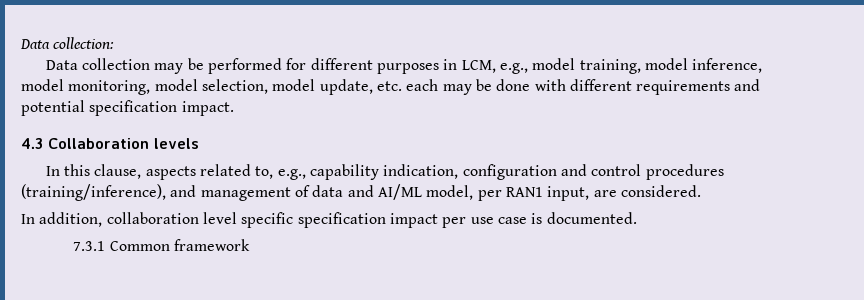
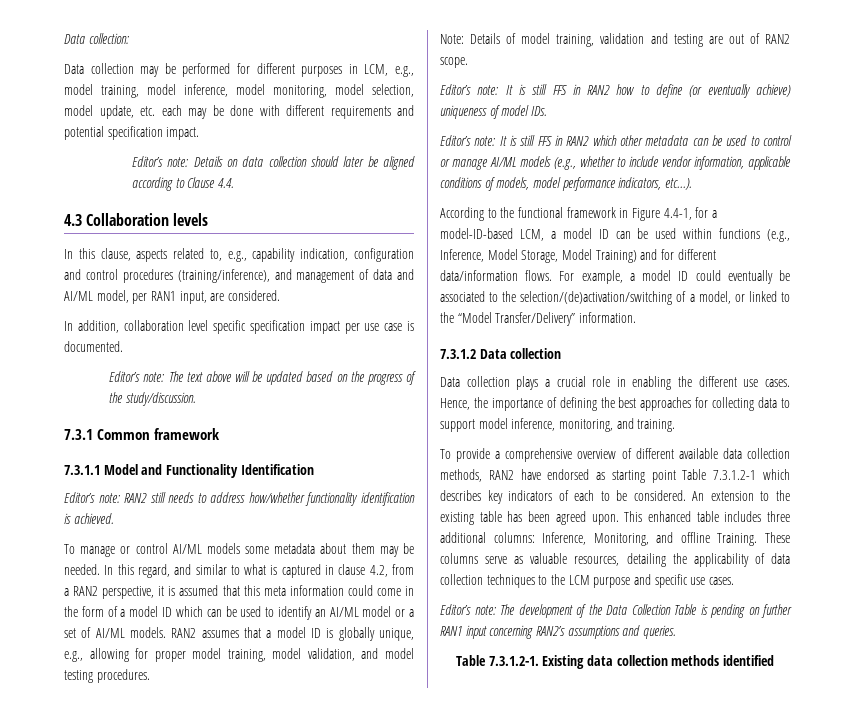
+ Editor’s note: Details on data collection should later be aligned according to Clause 4.4.
+ Editor’s note: The text above will be updated based on the progress of the study/discussion.
  7.3.1 Common framework
+ 7.3.1.1 Model and Functionality Identification
+ Editor’s note: RAN2 still needs to address how/whether functionality identification is achieved.
+ To manage or control AI/ML models some metadata about them may be needed. In this regard, and similar to what is captured in clause 4.2, from a RAN2 perspective, it is assumed that this meta information could come in the form of a model ID which can be used to identify an AI/ML model or a set of AI/ML models. RAN2 assumes that a model ID is globally unique, e.g., allowing for proper model training, model validation, and model testing procedures.
+ Note: Details of model training, validation and testing are out of RAN2 scope.
+ Editor’s note: It is still FFS in RAN2 how to define (or eventually achieve) uniqueness of model IDs.
+ Editor’s note: It is still FFS in RAN2 which other metadata can be used to control or manage AI/ML models (e.g., whether to include vendor information, applicable conditions of models, model performance indicators, etc...).
+ According to the functional framework in Figure 4.4-1, for a model-ID-based LCM, a model ID can be used within functions (e.g., Inference, Model Storage, Model Training) and for different data/information flows. For example, a model ID could eventually be associated to the selection/(de)activation/switching of a model, or linked to the “Model Transfer/Delivery” information.
+ 7.3.1.2 Data collection
+ Data collection plays a crucial role in enabling the different use cases. Hence, the importance of defining the best approaches for collecting data to support model inference, monitoring, and training.
+ To provide a comprehensive overview of different available data collection methods, RAN2 have endorsed as starting point Table 7.3.1.2-1 which describes key indicators of each to be considered. An extension to the existing table has been agreed upon. This enhanced table includes three additional columns: Inference, Monitoring, and offline Training. These columns serve as valuable resources, detailing the applicability of data collection techniques to the LCM purpose and specific use cases.
+ Editor’s note: The development of the Data Collection Table is pending on further RAN1 input concerning RAN2’s assumptions and queries.
+ Table 7.3.1.2-1. Existing data collection methods identified

